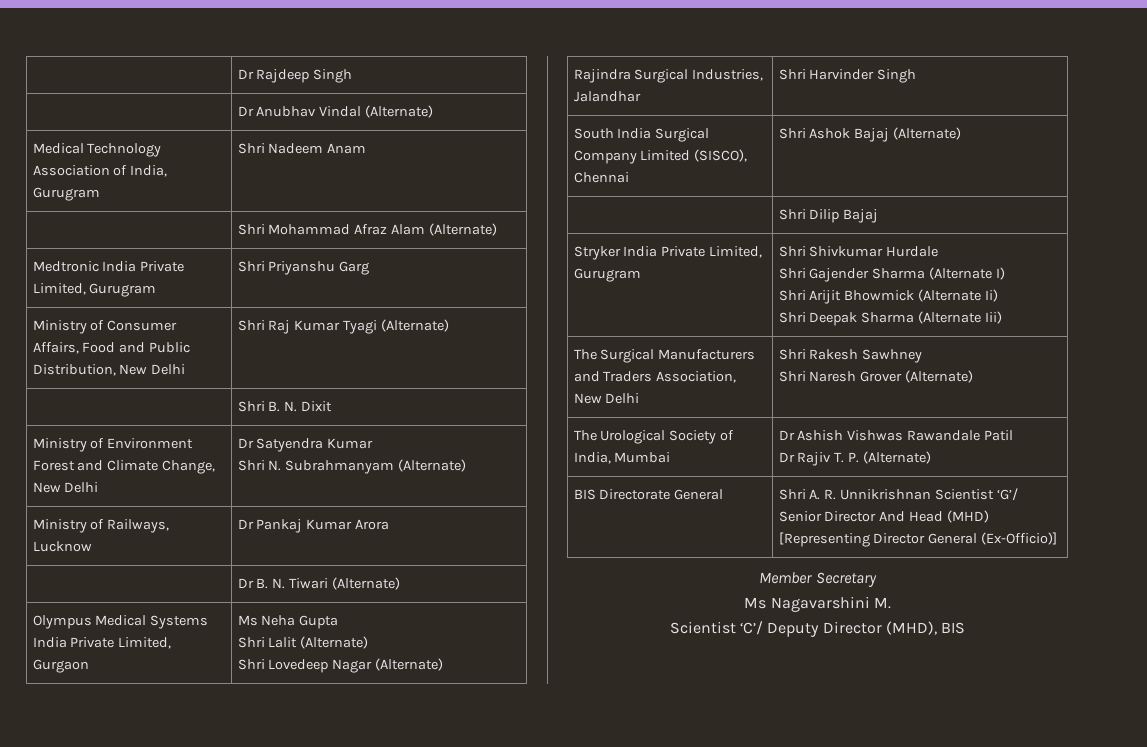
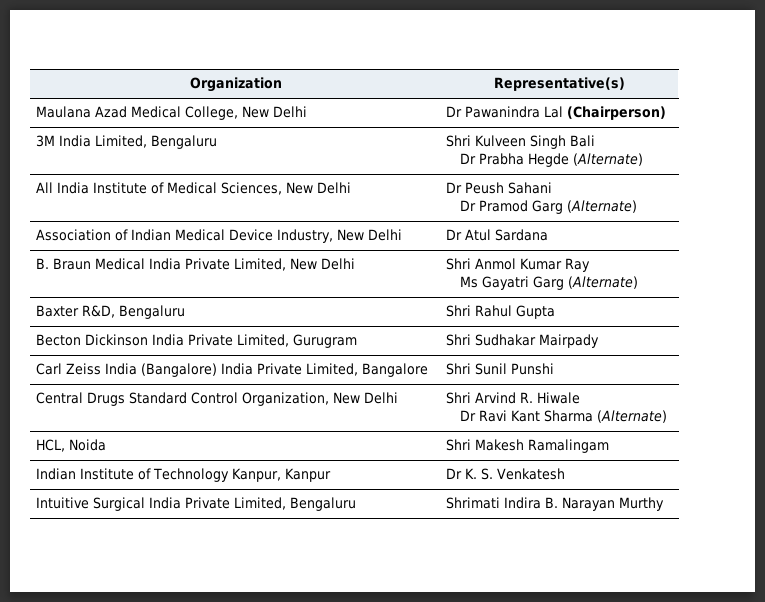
- | Dr Rajdeep Singh
- | Dr Anubhav Vindal (Alternate)
- Medical Technology Association of India, Gurugram | Shri Nadeem Anam
- | Shri Mohammad Afraz Alam (Alternate)
- Medtronic India Private Limited, Gurugram | Shri Priyanshu Garg
- Ministry of Consumer Affairs, Food and Public Distribution, New Delhi | Shri Raj Kumar Tyagi (Alternate)
- | Shri B. N. Dixit
- Ministry of Environment Forest and Climate Change, New Delhi | Dr Satyendra Kumar
- Shri N. Subrahmanyam (Alternate)
- Ministry of Railways, Lucknow | Dr Pankaj Kumar Arora
- | Dr B. N. Tiwari (Alternate)
- Olympus Medical Systems India Private Limited, Gurgaon | Ms Neha Gupta
- Shri Lalit (Alternate)
- Shri Lovedeep Nagar (Alternate)
- Rajindra Surgical Industries, Jalandhar | Shri Harvinder Singh
- South India Surgical Company Limited (SISCO), Chennai | Shri Ashok Bajaj (Alternate)
- | Shri Dilip Bajaj
- Stryker India Private Limited, Gurugram | Shri Shivkumar Hurdale
- Shri Gajender Sharma (Alternate I)
- Shri Arijit Bhowmick (Alternate Ii)
- Shri Deepak Sharma (Alternate Iii)
- The Surgical Manufacturers and Traders Association, New Delhi | Shri Rakesh Sawhney
- Shri Naresh Grover (Alternate)
- The Urological Society of India, Mumbai | Dr Ashish Vishwas Rawandale Patil
- Dr Rajiv T. P. (Alternate)
- BIS Directorate General | Shri A. R. Unnikrishnan Scientist ‘G’/ Senior Director And Head (MHD) [Representing Director General (Ex-Officio)]
- Member Secretary
- Ms Nagavarshini M.
- Scientist ‘C’/ Deputy Director (MHD), BIS
+ Organization | Representative(s)
+ Maulana Azad Medical College, New Delhi | Dr Pawanindra Lal (Chairperson)
+ 3M India Limited, Bengaluru | Shri Kulveen Singh Bali
+ Dr Prabha Hegde (Alternate)
+ All India Institute of Medical Sciences, New Delhi | Dr Peush Sahani
+ Dr Pramod Garg (Alternate)
+ Association of Indian Medical Device Industry, New Delhi | Dr Atul Sardana
+ B. Braun Medical India Private Limited, New Delhi | Shri Anmol Kumar Ray
+ Ms Gayatri Garg (Alternate)
+ Baxter R&D, Bengaluru | Shri Rahul Gupta
+ Becton Dickinson India Private Limited, Gurugram | Shri Sudhakar Mairpady
+ Carl Zeiss India (Bangalore) India Private Limited, Bangalore | Shri Sunil Punshi
+ Central Drugs Standard Control Organization, New Delhi | Shri Arvind R. Hiwale
+ Dr Ravi Kant Sharma (Alternate)
+ HCL, Noida | Shri Makesh Ramalingam
+ Indian Institute of Technology Kanpur, Kanpur | Dr K. S. Venkatesh
+ Intuitive Surgical India Private Limited, Bengaluru | Shrimati Indira B. Narayan Murthy

